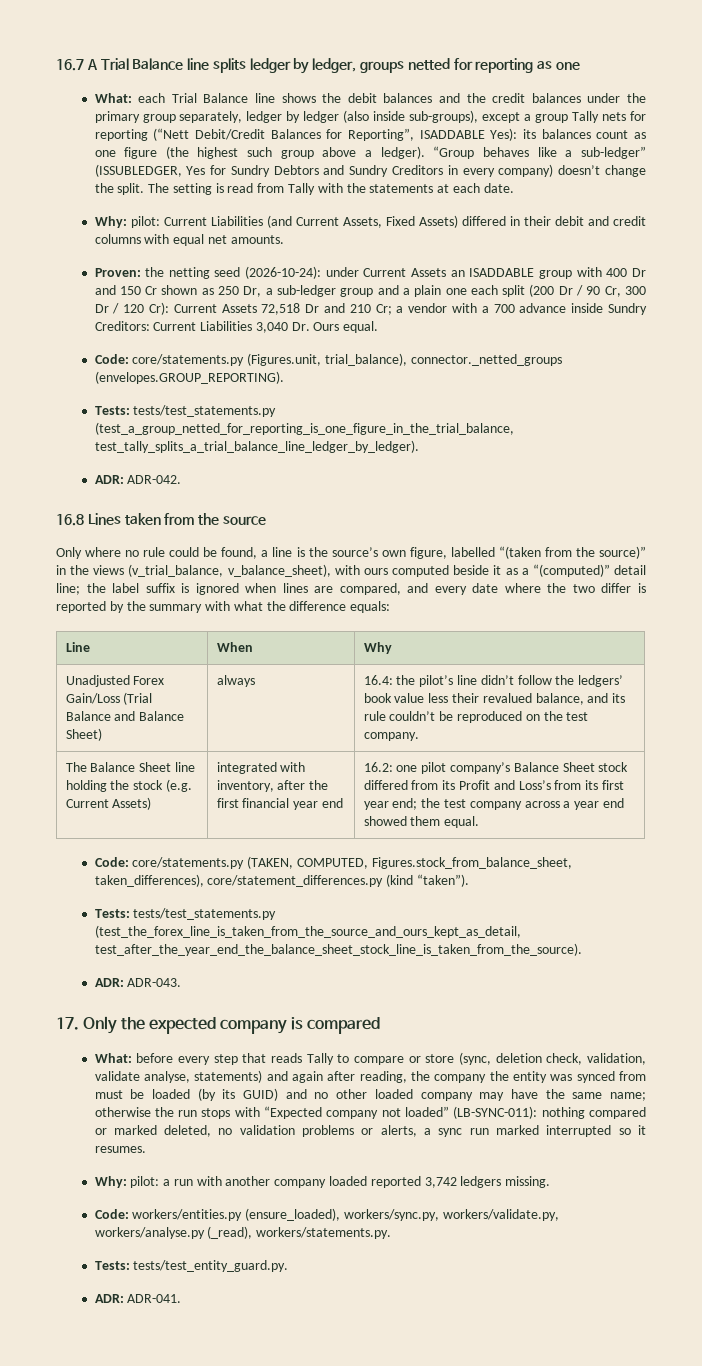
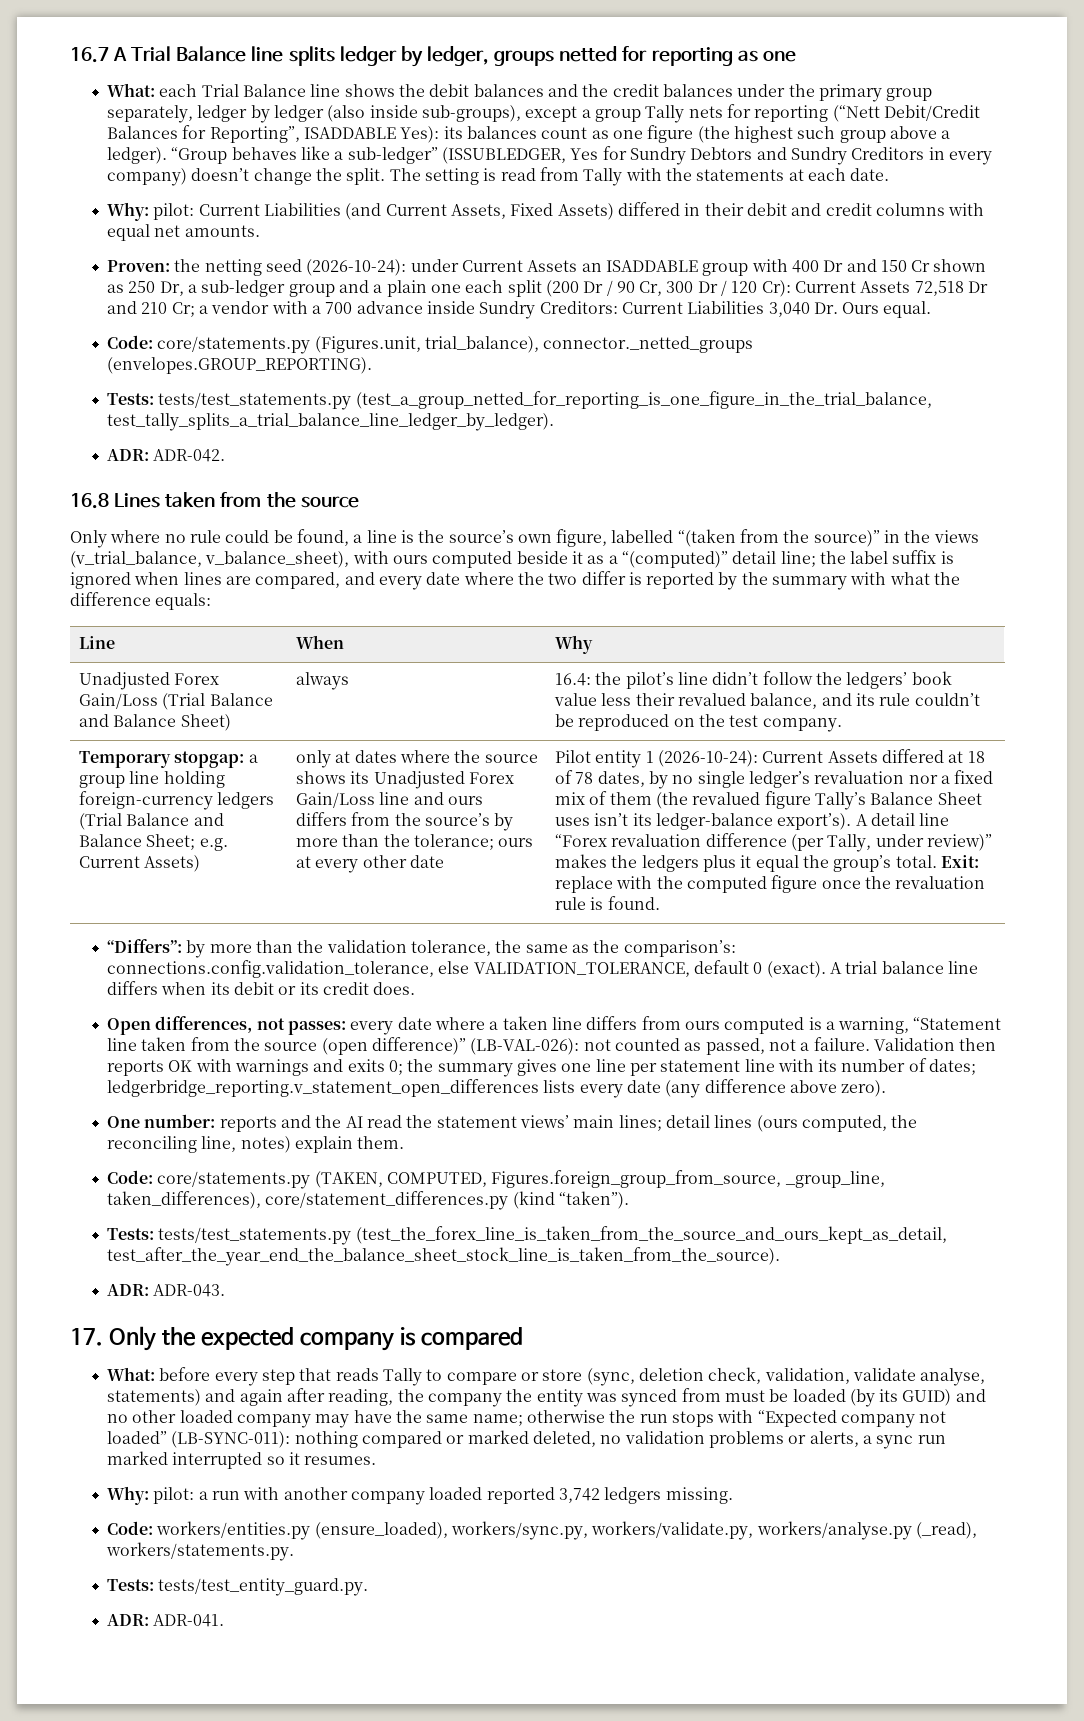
- The Balance Sheet line holding the stock (e.g. Current Assets) | integrated with inventory, after the first financial year end | 16.2: one pilot company’s Balance Sheet stock differed from its Profit and Loss’s from its first year end; the test company across a year end showed them equal.
+ Temporary stopgap: a group line holding foreign-currency ledgers (Trial Balance and Balance Sheet; e.g. Current Assets) | only at dates where the source shows its Unadjusted Forex Gain/Loss line and ours differs from the source’s by more than the tolerance; ours at every other date | Pilot entity 1 (2026-10-24): Current Assets differed at 18 of 78 dates, by no single ledger’s revaluation nor a fixed mix of them (the revalued figure Tally’s Balance Sheet uses isn’t its ledger-balance export’s). A detail line “Forex revaluation difference (per Tally, under review)” makes the ledgers plus it equal the group’s total. Exit: replace with the computed figure once the revaluation rule is found.
+ “Differs”: by more than the validation tolerance, the same as the comparison’s: connections.config.validation_tolerance, else VALIDATION_TOLERANCE, default 0 (exact). A trial balance line differs when its debit or its credit does.
+ Open differences, not passes: every date where a taken line differs from ours computed is a warning, “Statement line taken from the source (open difference)” (LB-VAL-026): not counted as passed, not a failure. Validation then reports OK with warnings and exits 0; the summary gives one line per statement line with its number of dates; ledgerbridge_reporting.v_statement_open_differences lists every date (any difference above zero).
+ One number: reports and the AI read the statement views’ main lines; detail lines (ours computed, the reconciling line, notes) explain them.
- Code: core/statements.py (TAKEN, COMPUTED, Figures.stock_from_balance_sheet, taken_differences), core/statement_differences.py (kind “taken”).
+ Code: core/statements.py (TAKEN, COMPUTED, Figures.foreign_group_from_source, _group_line, taken_differences), core/statement_differences.py (kind “taken”).

